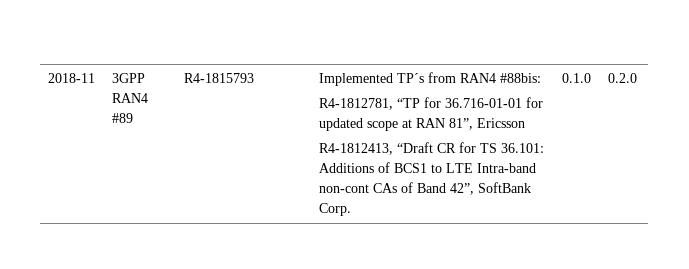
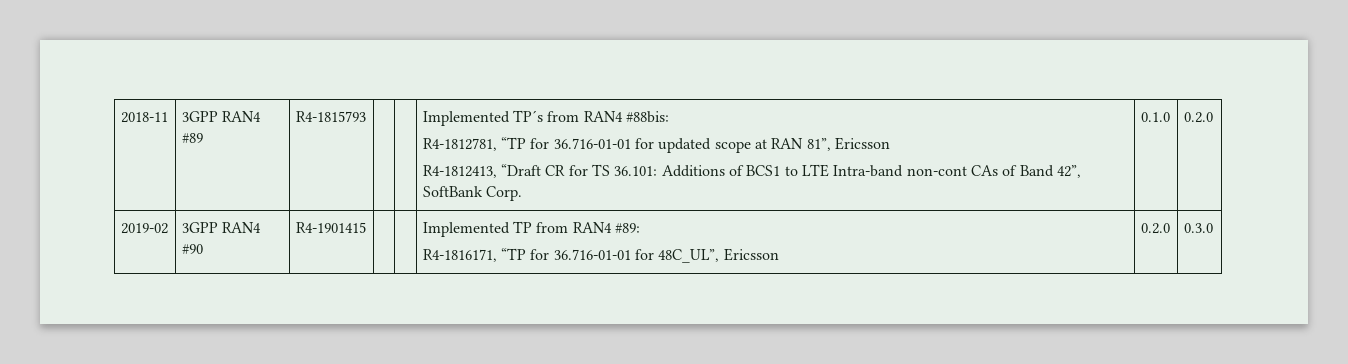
+ 2019-02 | 3GPP RAN4 #90 | R4-1901415 | | | Implemented TP from RAN4 #89:
+ R4-1816171, “TP for 36.716-01-01 for 48C_UL”, Ericsson | 0.2.0 | 0.3.0

